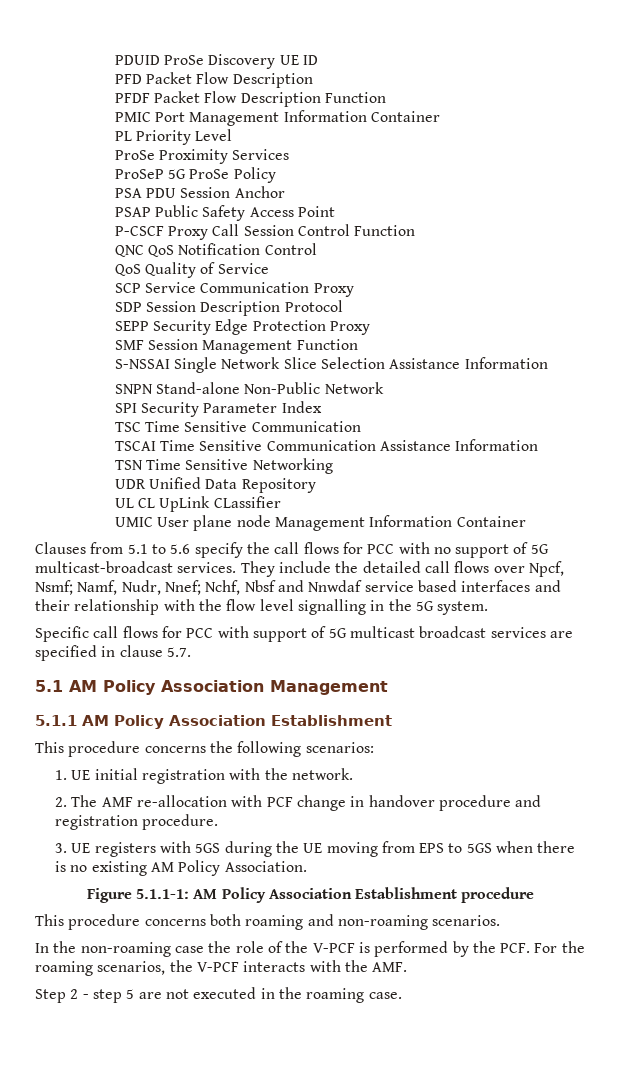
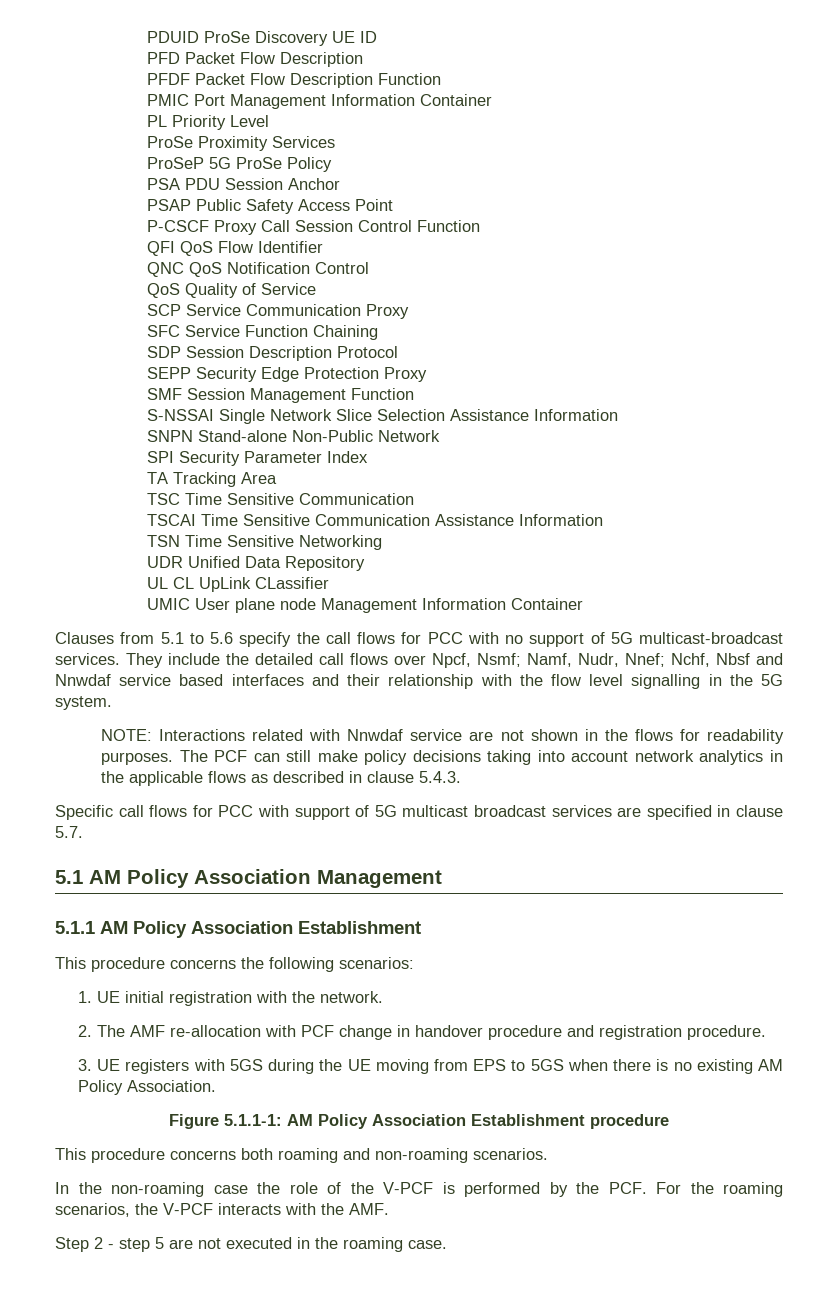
+ QFI QoS Flow Identifier
+ SFC Service Function Chaining
+ TA Tracking Area
+ NOTE: Interactions related with Nnwdaf service are not shown in the flows for readability purposes. The PCF can still make policy decisions taking into account network analytics in the applicable flows as described in clause 5.4.3.

